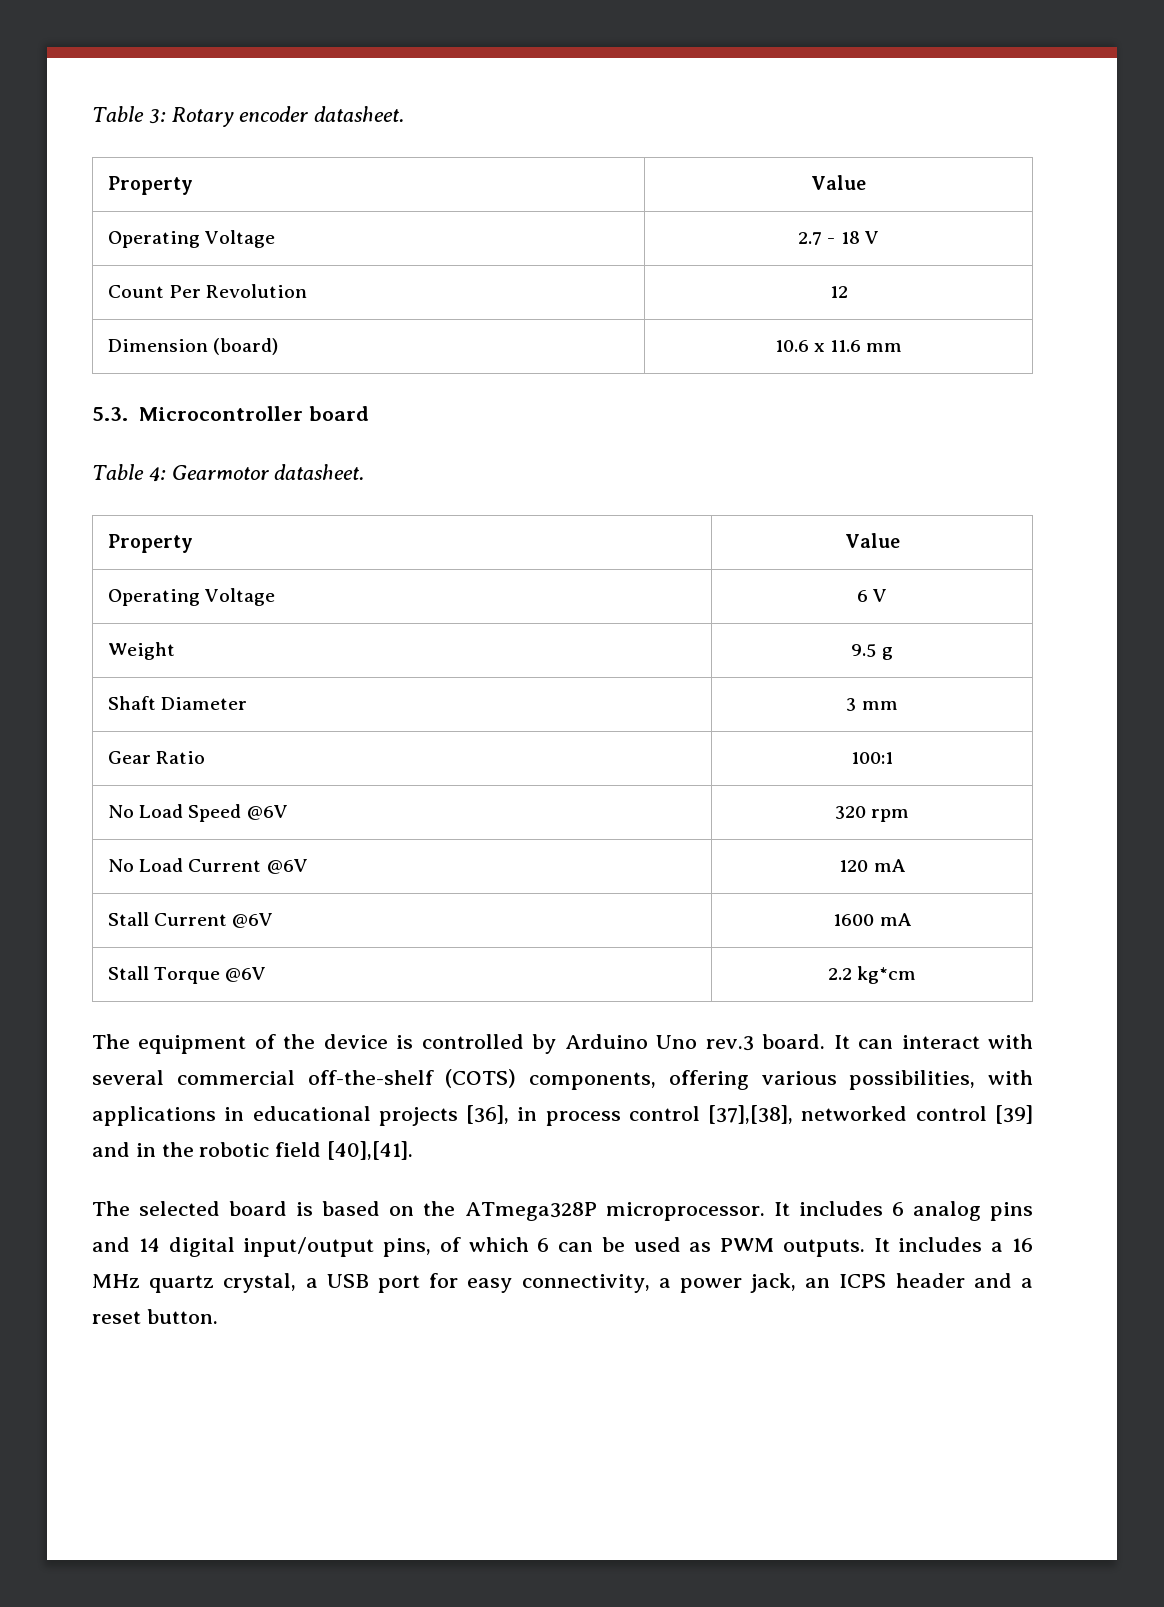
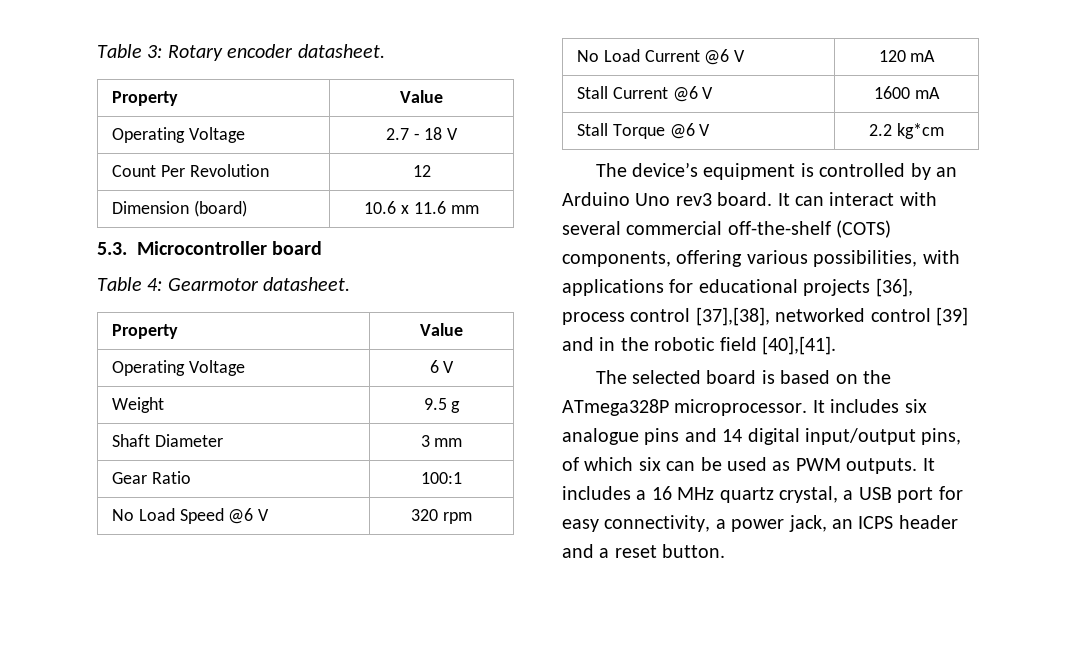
- No Load Speed @6V | 320 rpm
+ No Load Speed @6 V | 320 rpm
- No Load Current @6V | 120 mA
+ No Load Current @6 V | 120 mA
- Stall Current @6V | 1600 mA
+ Stall Current @6 V | 1600 mA
- Stall Torque @6V | 2.2 kg*cm
+ Stall Torque @6 V | 2.2 kg*cm
- The equipment of the device is controlled by Arduino Uno rev.3 board.
+ The device’s equipment is controlled by an Arduino Uno rev3 board.
- It can interact with several commercial off-the-shelf (COTS) components, offering various possibilities, with applications in educational projects [36], in process control [37],[38], networked control [39] and in the robotic field [40],[41].
+ It can interact with several commercial off-the-shelf (COTS) components, offering various possibilities, with applications for educational projects [36], process control [37],[38], networked control [39] and in the robotic field [40],[41].
- It includes 6 analog pins and 14 digital input/output pins, of which 6 can be used as PWM outputs.
+ It includes six analogue pins and 14 digital input/output pins, of which six can be used as PWM outputs.

